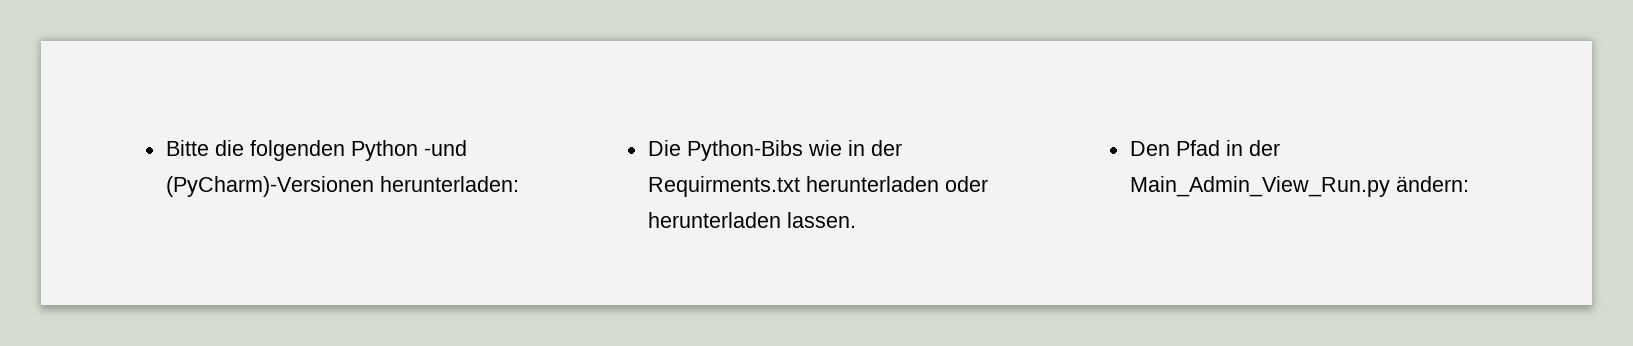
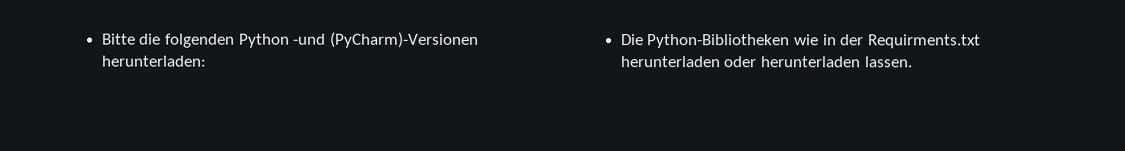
- Die Python-Bibs wie in der Requirments.txt herunterladen oder herunterladen lassen.
+ Die Python-Bibliotheken wie in der Requirments.txt herunterladen oder herunterladen lassen.
- Den Pfad in der Main_Admin_View_Run.py ändern:

